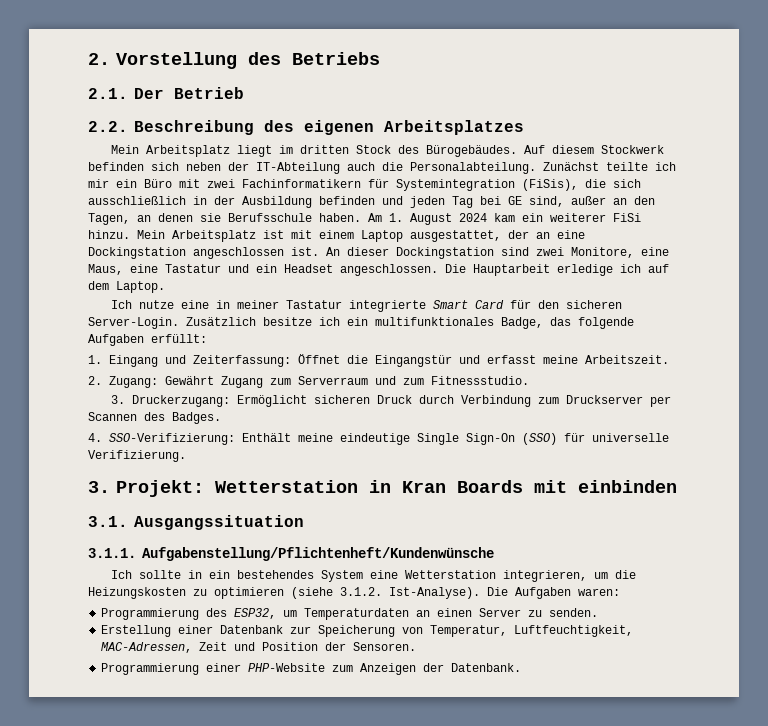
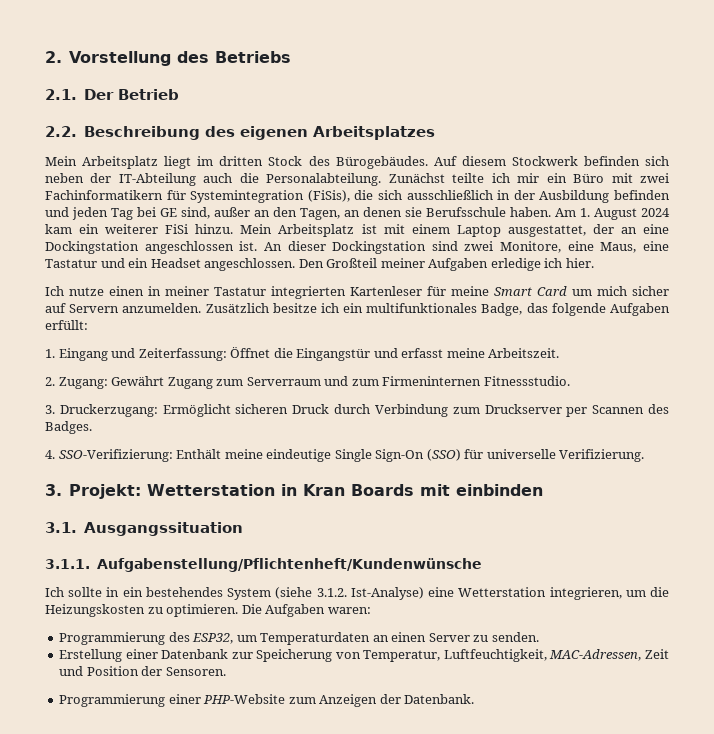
- Die Hauptarbeit erledige ich auf dem Laptop.
+ Den Großteil meiner Aufgaben erledige ich hier.
- Ich nutze eine in meiner Tastatur integrierte Smart Card für den sicheren Server-Login.
+ Ich nutze einen in meiner Tastatur integrierten Kartenleser für meine Smart Card um mich sicher auf Servern anzumelden.
- 2. Zugang: Gewährt Zugang zum Serverraum und zum Fitnessstudio.
+ 2. Zugang: Gewährt Zugang zum Serverraum und zum Firmeninternen Fitnessstudio.
- Ich sollte in ein bestehendes System eine Wetterstation integrieren, um die Heizungskosten zu optimieren (siehe 3.1.2. Ist-Analyse).
+ Ich sollte in ein bestehendes System (siehe 3.1.2. Ist-Analyse) eine Wetterstation integrieren, um die Heizungskosten zu optimieren.

